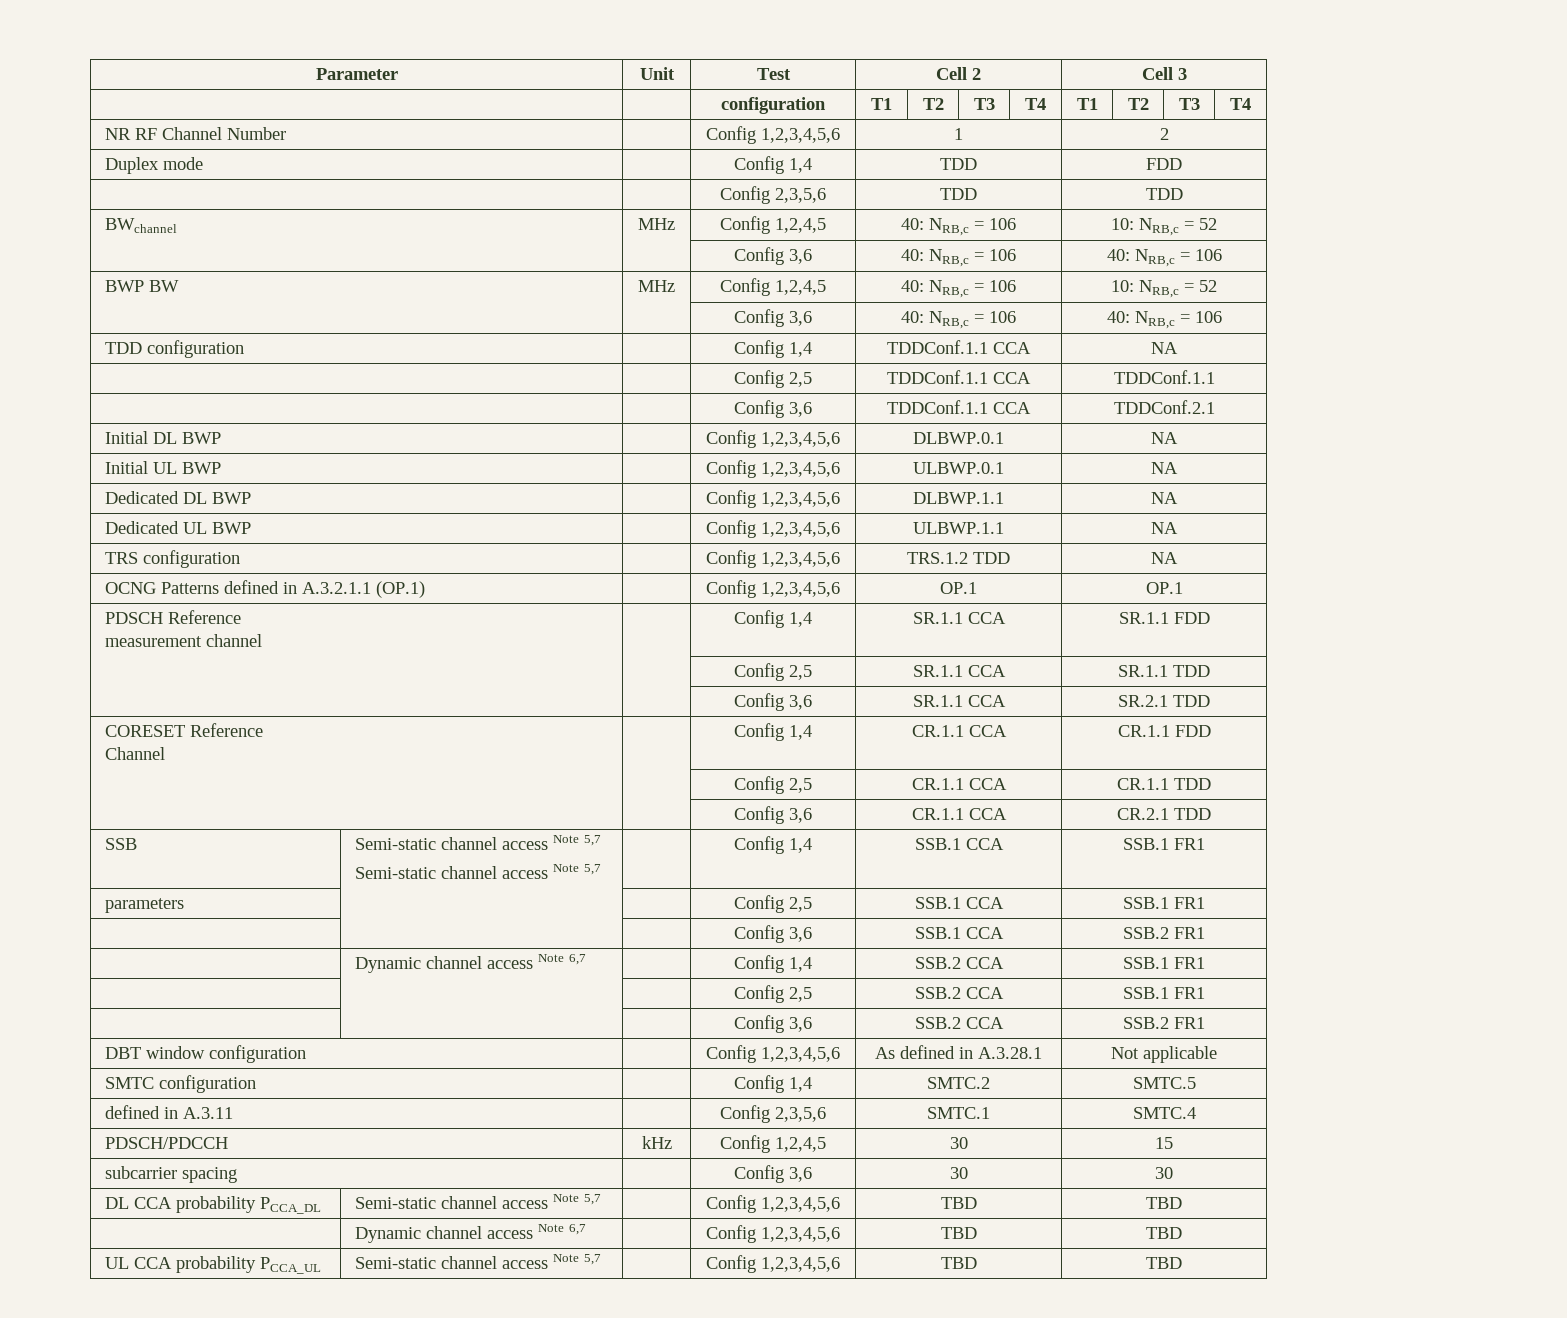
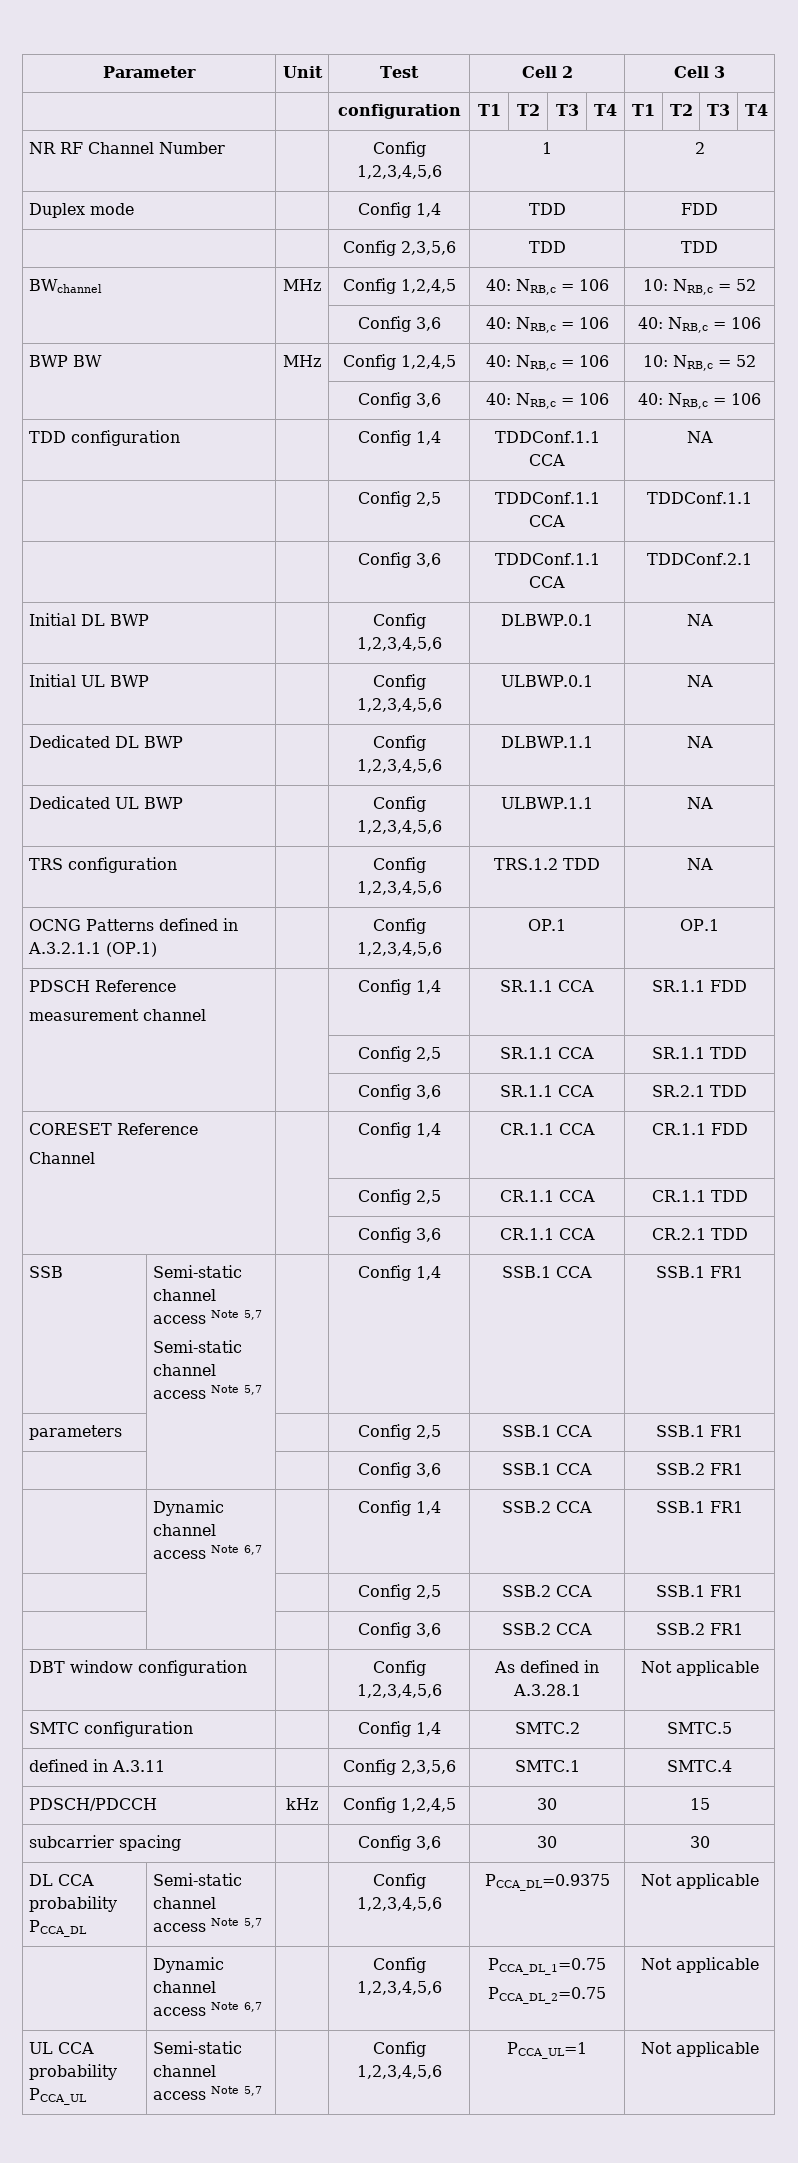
- DL CCA probability PCCA_DL | Semi-static channel access Note 5,7 | | Config 1,2,3,4,5,6 | TBD | TBD
+ DL CCA probability PCCA_DL | Semi-static channel access Note 5,7 | | Config 1,2,3,4,5,6 | PCCA_DL=0.9375 | Not applicable
- | Dynamic channel access Note 6,7 | | Config 1,2,3,4,5,6 | TBD | TBD
+ | Dynamic channel access Note 6,7 | | Config 1,2,3,4,5,6 | PCCA_DL_1=0.75
+ PCCA_DL_2=0.75 | Not applicable
- UL CCA probability PCCA_UL | Semi-static channel access Note 5,7 | | Config 1,2,3,4,5,6 | TBD | TBD
+ UL CCA probability PCCA_UL | Semi-static channel access Note 5,7 | | Config 1,2,3,4,5,6 | PCCA_UL=1 | Not applicable

